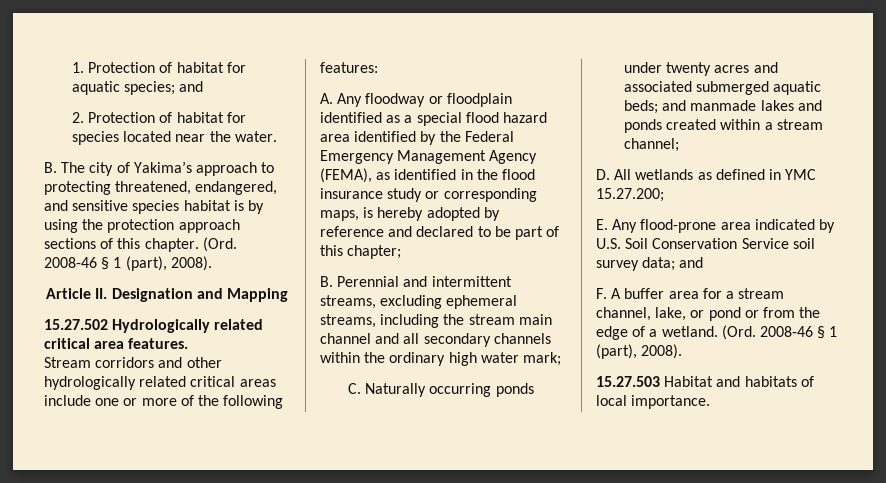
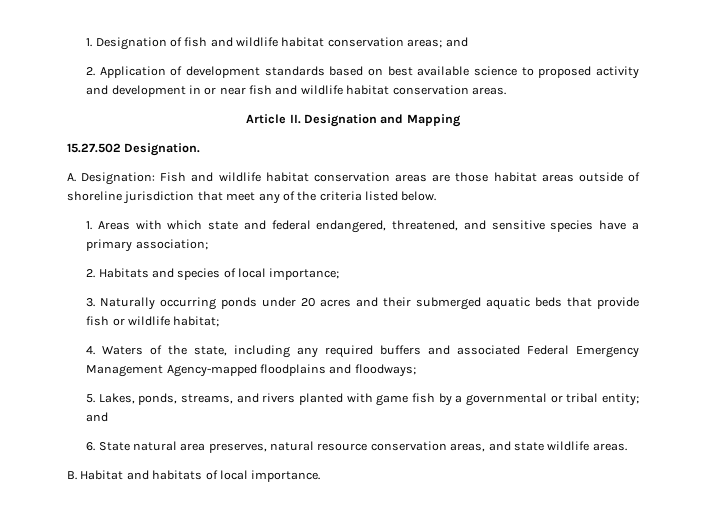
- 1. Protection of habitat for aquatic species; and
- 2. Protection of habitat for species located near the water.
- B. The city of Yakima’s approach to protecting threatened, endangered, and sensitive species habitat is by using the protection approach sections of this chapter. (Ord. 2008-46 § 1 (part), 2008).
+ 1. Designation of fish and wildlife habitat conservation areas; and
+ 2. Application of development standards based on best available science to proposed activity and development in or near fish and wildlife habitat conservation areas.
- 15.27.502 Hydrologically related critical area features.
- Stream corridors and other hydrologically related critical areas include one or more of the following features:
- A. Any floodway or floodplain identified as a special flood hazard area identified by the Federal Emergency Management Agency (FEMA), as identified in the flood insurance study or corresponding maps, is hereby adopted by reference and declared to be part of this chapter;
- B. Perennial and intermittent streams, excluding ephemeral streams, including the stream main channel and all secondary channels within the ordinary high water mark;
- C. Naturally occurring ponds under twenty acres and associated submerged aquatic beds; and manmade lakes and ponds created within a stream channel;
- D. All wetlands as defined in YMC 15.27.200;
- E. Any flood-prone area indicated by U.S. Soil Conservation Service soil survey data; and
- F. A buffer area for a stream channel, lake, or pond or from the edge of a wetland. (Ord. 2008-46 § 1 (part), 2008).
- 15.27.503 Habitat and habitats of local importance.
+ 15.27.502 Designation.
+ A. Designation: Fish and wildlife habitat conservation areas are those habitat areas outside of shoreline jurisdiction that meet any of the criteria listed below.
+ 1. Areas with which state and federal endangered, threatened, and sensitive species have a primary association;
+ 2. Habitats and species of local importance;
+ 3. Naturally occurring ponds under 20 acres and their submerged aquatic beds that provide fish or wildlife habitat;
+ 4. Waters of the state, including any required buffers and associated Federal Emergency Management Agency-mapped floodplains and floodways;
+ 5. Lakes, ponds, streams, and rivers planted with game fish by a governmental or tribal entity; and
+ 6. State natural area preserves, natural resource conservation areas, and state wildlife areas.
+ B. Habitat and habitats of local importance.

